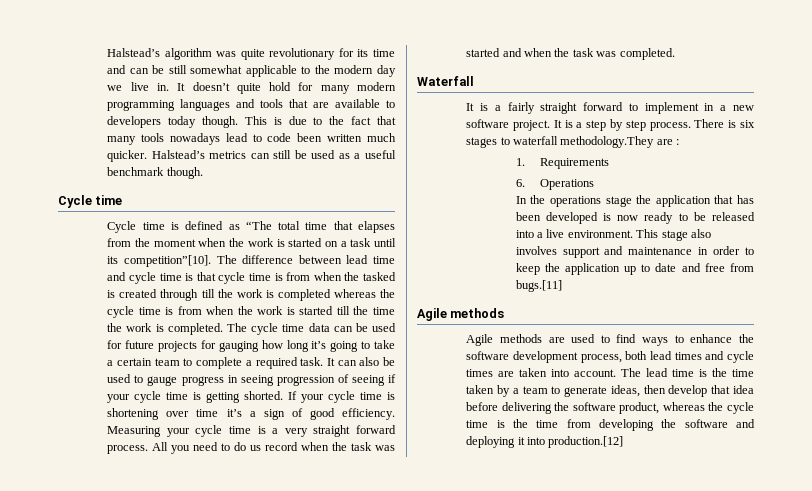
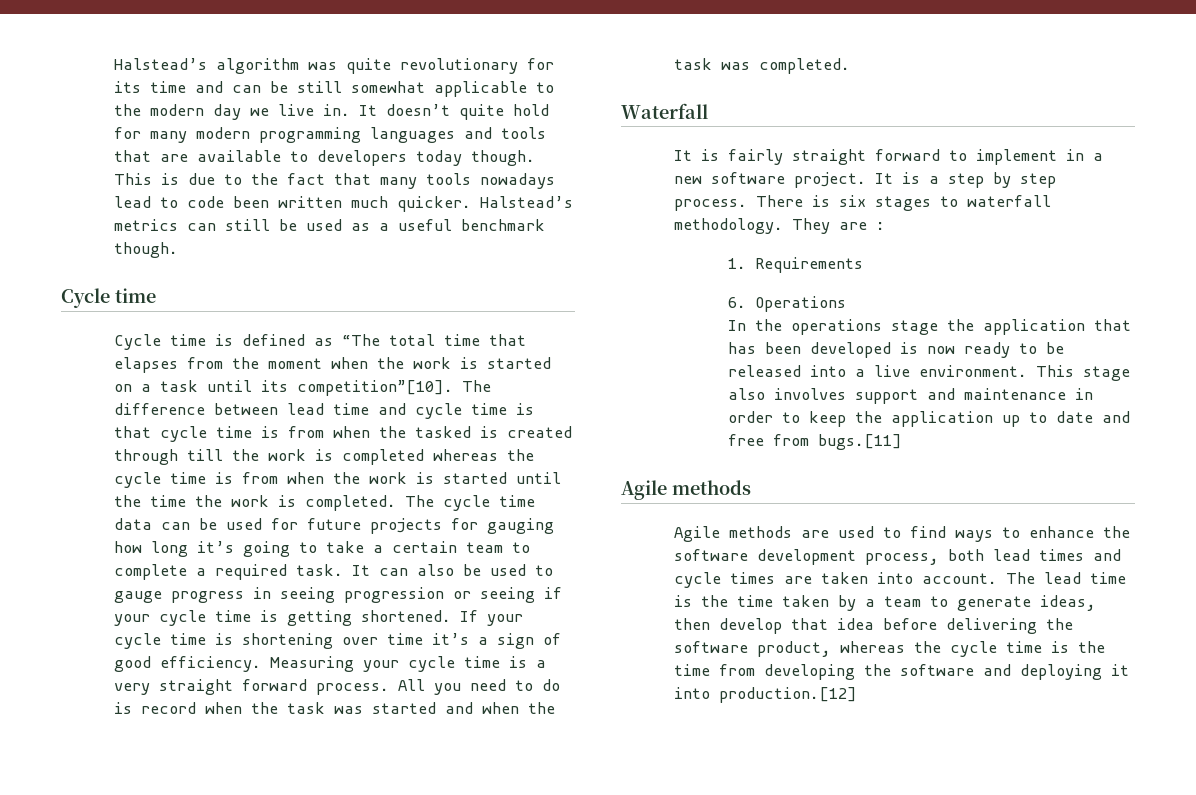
- The difference between lead time and cycle time is that cycle time is from when the tasked is created through till the work is completed whereas the cycle time is from when the work is started till the time the work is completed.
+ The difference between lead time and cycle time is that cycle time is from when the tasked is created through till the work is completed whereas the cycle time is from when the work is started until the time the work is completed.
- It can also be used to gauge progress in seeing progression of seeing if your cycle time is getting shorted.
+ It can also be used to gauge progress in seeing progression or seeing if your cycle time is getting shortened.
- All you need to do us record when the task was started and when the task was completed.
+ All you need to do is record when the task was started and when the task was completed.
- It is a fairly straight forward to implement in a new software project.
+ It is fairly straight forward to implement in a new software project.
- There is six stages to waterfall methodology.They are :
+ There is six stages to waterfall methodology. They are :

